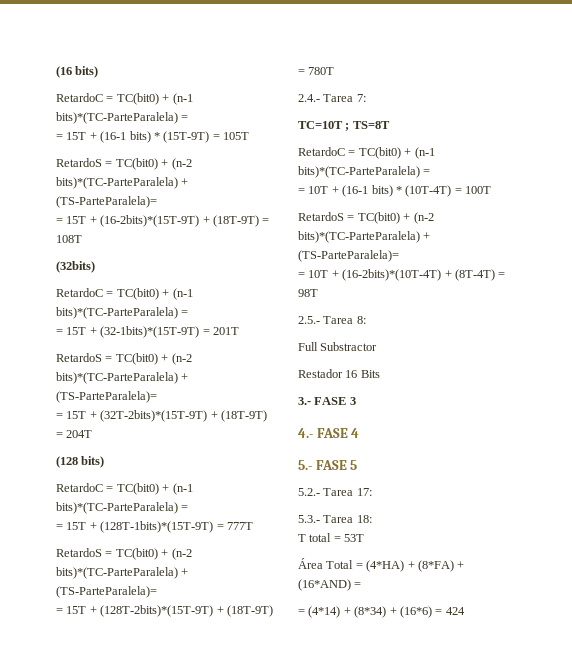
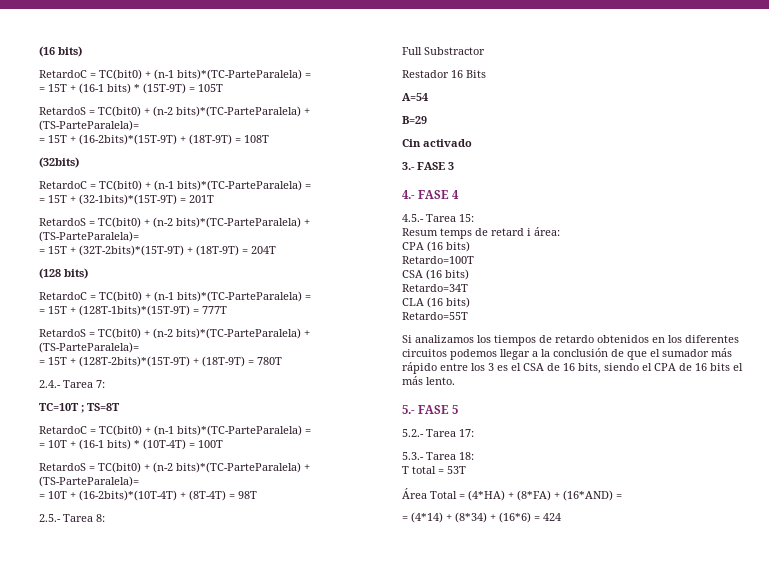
+ A=54
+ B=29
+ Cin activado
+ 4.5.- Tarea 15:
+ Resum temps de retard i área:
+ CPA (16 bits)
+ Retardo=100T
+ CSA (16 bits)
+ Retardo=34T
+ CLA (16 bits)
+ Retardo=55T
+ Si analizamos los tiempos de retardo obtenidos en los diferentes circuitos podemos llegar a la conclusión de que el sumador más rápido entre los 3 es el CSA de 16 bits, siendo el CPA de 16 bits el más lento.

